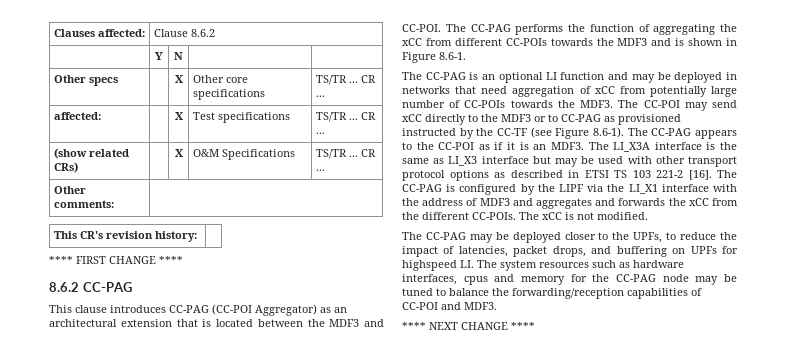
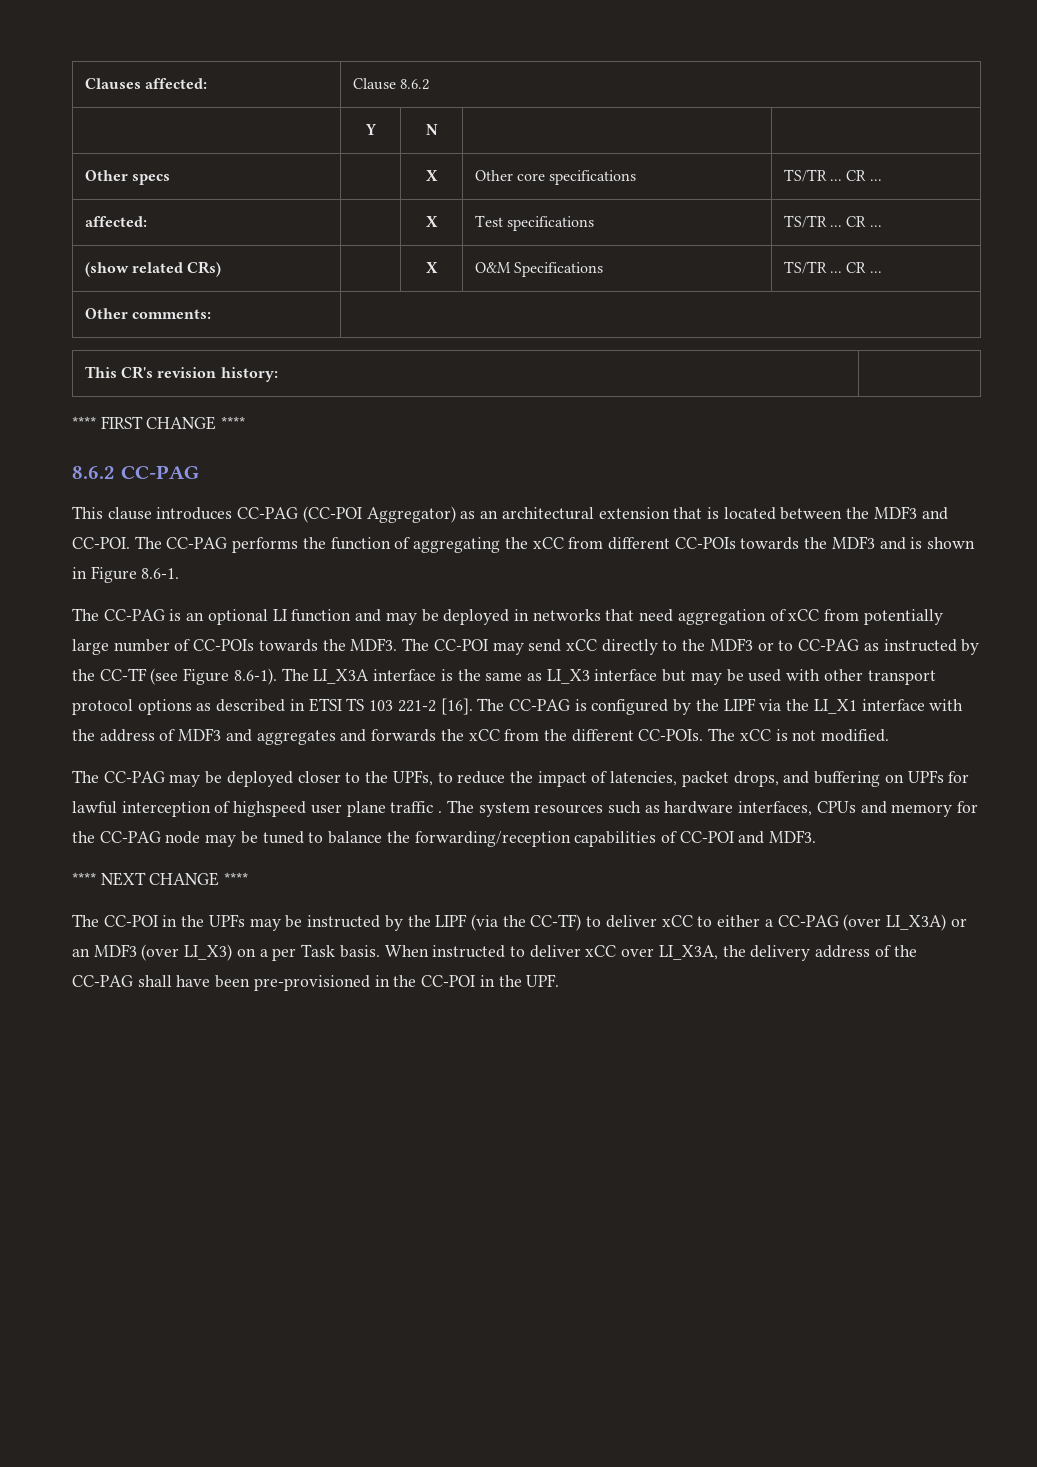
- The CC-POI may send xCC directly to the MDF3 or to CC-PAG as provisioned instructed by the CC-TF (see Figure 8.6-1). The CC-PAG appears to the CC-POI as if it is an MDF3. The LI_X3A interface is the same as LI_X3 interface but may be used with other transport protocol options as described in ETSI TS 103 221-2 [16].
+ The CC-POI may send xCC directly to the MDF3 or to CC-PAG as instructed by the CC-TF (see Figure 8.6-1). The LI_X3A interface is the same as LI_X3 interface but may be used with other transport protocol options as described in ETSI TS 103 221-2 [16].
- The CC-PAG may be deployed closer to the UPFs, to reduce the impact of latencies, packet drops, and buffering on UPFs for highspeed LI. The system resources such as hardware interfaces, cpus and memory for the CC-PAG node may be tuned to balance the forwarding/reception capabilities of CC-POI and MDF3.
+ The CC-PAG may be deployed closer to the UPFs, to reduce the impact of latencies, packet drops, and buffering on UPFs for lawful interception of highspeed user plane traffic . The system resources such as hardware interfaces, CPUs and memory for the CC-PAG node may be tuned to balance the forwarding/reception capabilities of CC-POI and MDF3.
+ The CC-POI in the UPFs may be instructed by the LIPF (via the CC-TF) to deliver xCC to either a CC-PAG (over LI_X3A) or an MDF3 (over LI_X3) on a per Task basis. When instructed to deliver xCC over LI_X3A, the delivery address of the CC-PAG shall have been pre-provisioned in the CC-POI in the UPF.

